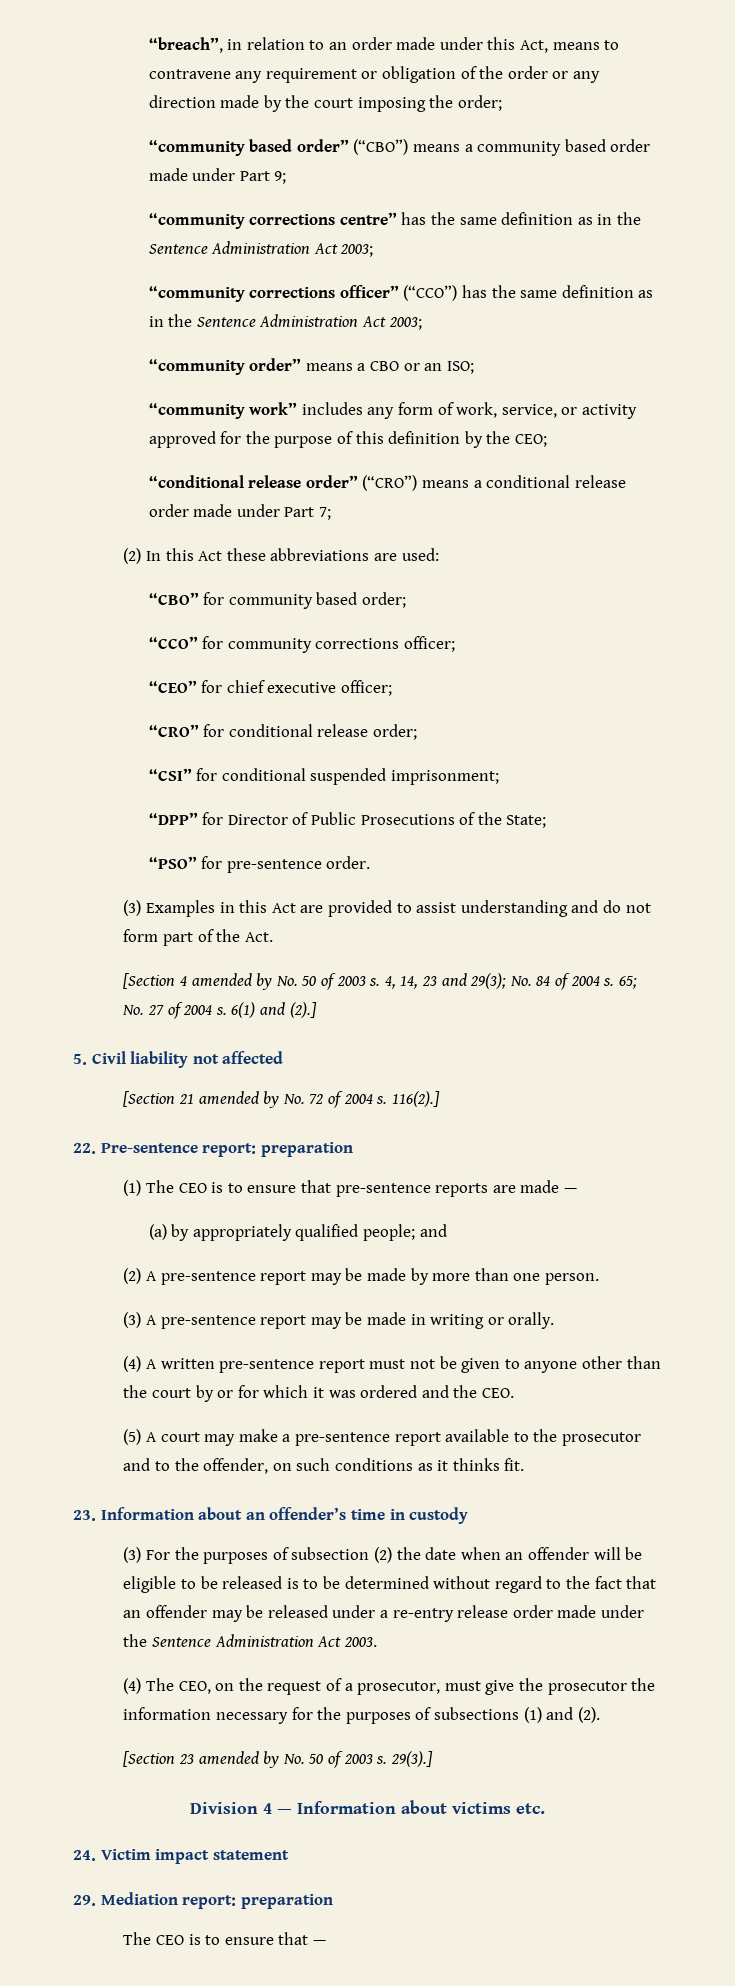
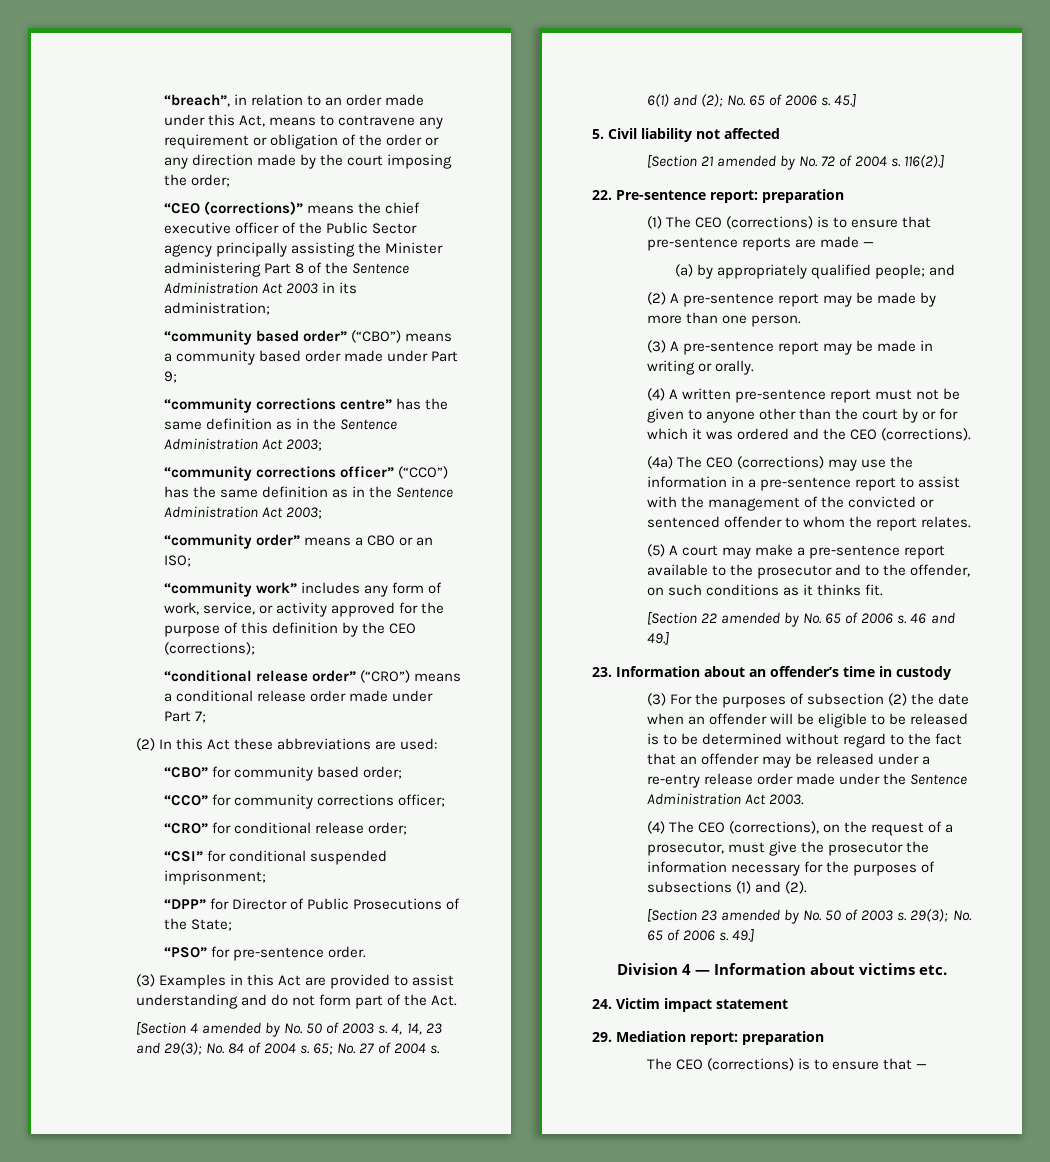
+ “CEO (corrections)” means the chief executive officer of the Public Sector agency principally assisting the Minister administering Part 8 of the Sentence Administration Act 2003 in its administration;
- “community work” includes any form of work, service, or activity approved for the purpose of this definition by the CEO;
+ “community work” includes any form of work, service, or activity approved for the purpose of this definition by the CEO (corrections);
- “CEO” for chief executive officer;
- 6(1) and (2).]
+ 6(1) and (2); No. 65 of 2006 s. 45.]
- (1) The CEO is to ensure that pre-sentence reports are made —
+ (1) The CEO (corrections) is to ensure that pre-sentence reports are made —
- (4) A written pre-sentence report must not be given to anyone other than the court by or for which it was ordered and the CEO.
+ (4) A written pre-sentence report must not be given to anyone other than the court by or for which it was ordered and the CEO (corrections).
+ (4a) The CEO (corrections) may use the information in a pre-sentence report to assist with the management of the convicted or sentenced offender to whom the report relates.
+ [Section 22 amended by No. 65 of 2006 s. 46 and 49.]
- (4) The CEO, on the request of a prosecutor, must give the prosecutor the information necessary for the purposes of subsections (1) and (2).
+ (4) The CEO (corrections), on the request of a prosecutor, must give the prosecutor the information necessary for the purposes of subsections (1) and (2).
- 29(3).]
+ 29(3); No. 65 of 2006 s. 49.]
- The CEO is to ensure that —
+ The CEO (corrections) is to ensure that —

